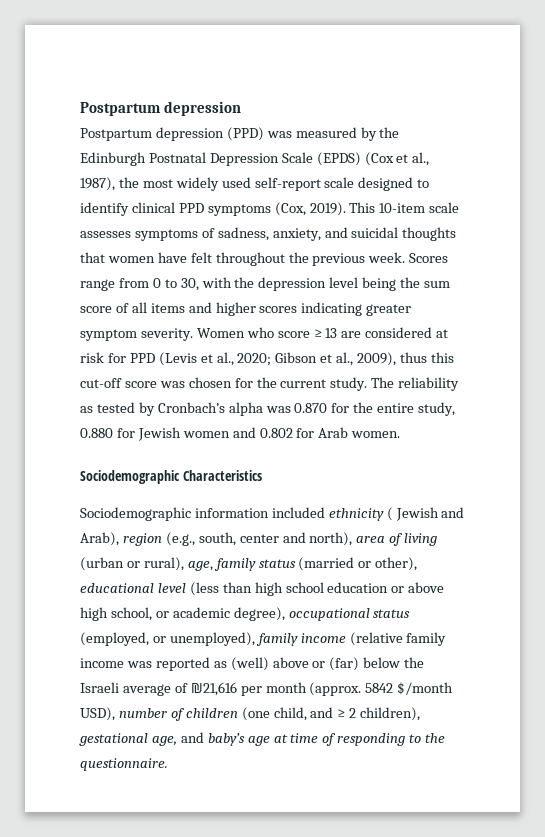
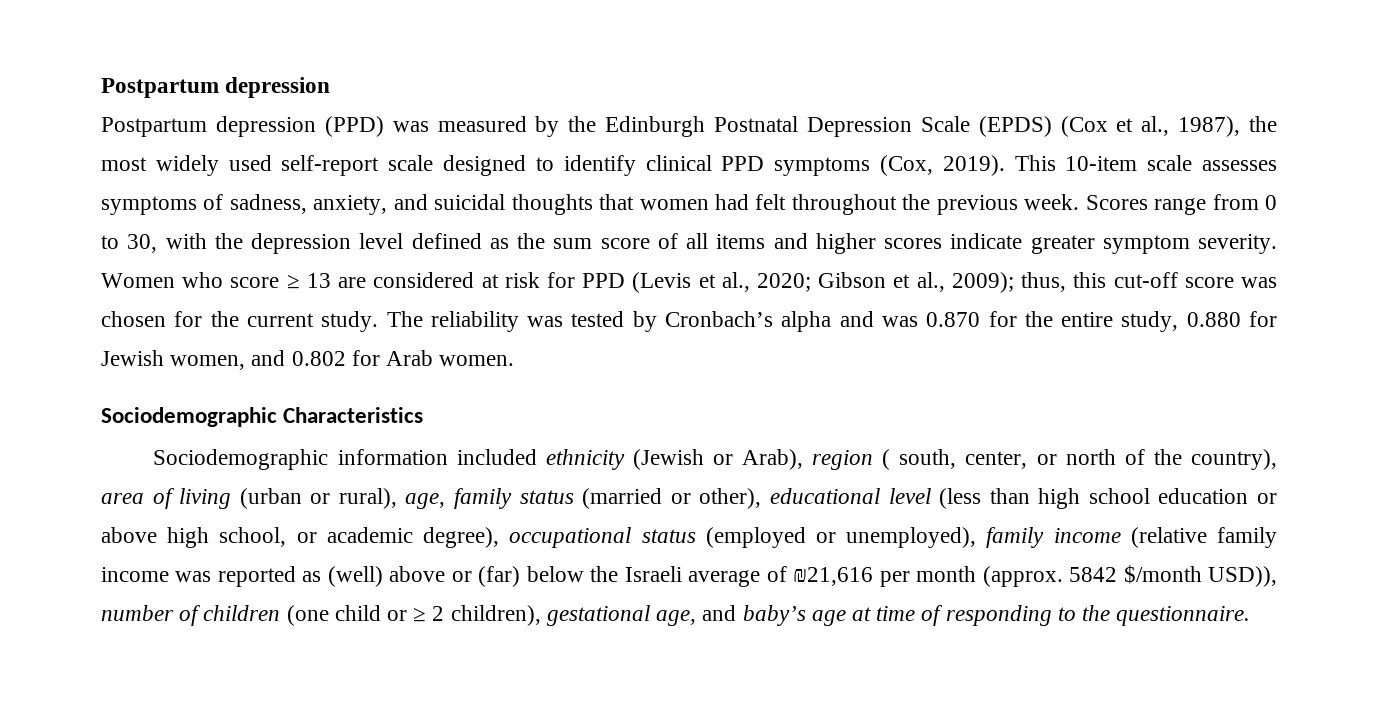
- This 10-item scale assesses symptoms of sadness, anxiety, and suicidal thoughts that women have felt throughout the previous week.
+ This 10-item scale assesses symptoms of sadness, anxiety, and suicidal thoughts that women had felt throughout the previous week.
- Scores range from 0 to 30, with the depression level being the sum score of all items and higher scores indicating greater symptom severity.
+ Scores range from 0 to 30, with the depression level defined as the sum score of all items and higher scores indicate greater symptom severity.
- Women who score ≥ 13 are considered at risk for PPD (Levis et al., 2020; Gibson et al., 2009), thus this cut-off score was chosen for the current study.
+ Women who score ≥ 13 are considered at risk for PPD (Levis et al., 2020; Gibson et al., 2009); thus, this cut-off score was chosen for the current study.
- The reliability as tested by Cronbach’s alpha was 0.870 for the entire study, 0.880 for Jewish women and 0.802 for Arab women.
+ The reliability was tested by Cronbach’s alpha and was 0.870 for the entire study, 0.880 for Jewish women, and 0.802 for Arab women.
- Sociodemographic information included ethnicity ( Jewish and Arab), region (e.g., south, center and north), area of living (urban or rural), age, family status (married or other), educational level (less than high school education or above high school, or academic degree), occupational status (employed, or unemployed), family income (relative family income was reported as (well) above or (far) below the Israeli average of ₪21,616 per month (approx. 5842 $/month USD), number of children (one child, and ≥ 2 children), gestational age, and baby’s age at time of responding to the questionnaire.
+ Sociodemographic information included ethnicity (Jewish or Arab), region ( south, center, or north of the country), area of living (urban or rural), age, family status (married or other), educational level (less than high school education or above high school, or academic degree), occupational status (employed or unemployed), family income (relative family income was reported as (well) above or (far) below the Israeli average of ₪21,616 per month (approx. 5842 $/month USD)), number of children (one child or ≥ 2 children), gestational age, and baby’s age at time of responding to the questionnaire.

